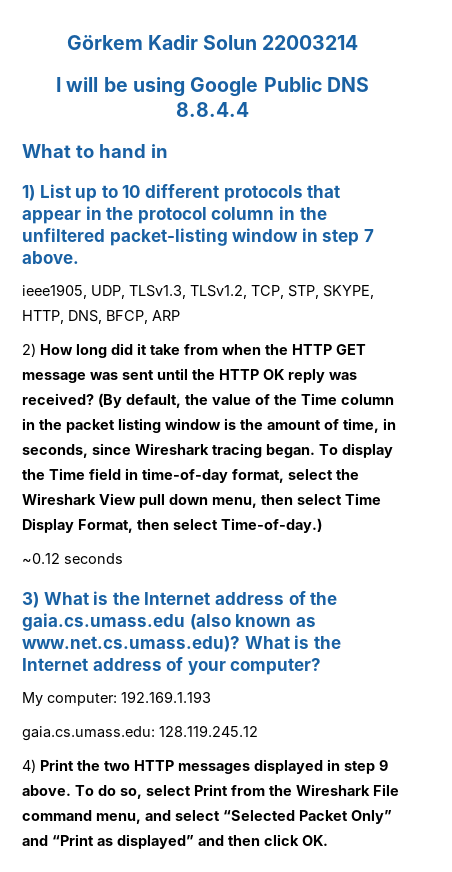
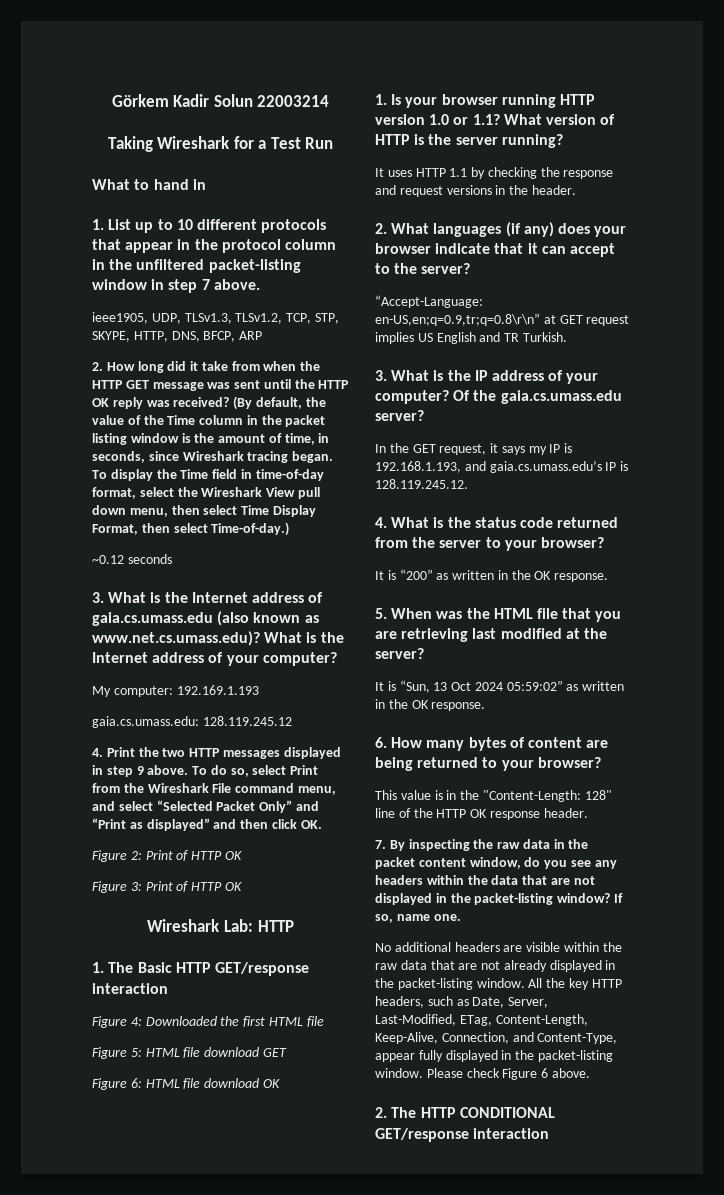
- I will be using Google Public DNS 8.8.4.4
+ Taking Wireshark for a Test Run
- 1) List up to 10 different protocols that appear in the protocol column in the unfiltered packet-listing window in step 7 above.
+ 1. List up to 10 different protocols that appear in the protocol column in the unfiltered packet-listing window in step 7 above.
- 2) How long did it take from when the HTTP GET message was sent until the HTTP OK reply was received?
+ 2. How long did it take from when the HTTP GET message was sent until the HTTP OK reply was received?
- 3) What is the Internet address of the gaia.cs.umass.edu (also known as www.net.cs.umass.edu)?
+ 3. What is the Internet address of gaia.cs.umass.edu (also known as www.net.cs.umass.edu)?
- 4) Print the two HTTP messages displayed in step 9 above.
+ 4. Print the two HTTP messages displayed in step 9 above.
+ Figure 2: Print of HTTP OK
+ Figure 3: Print of HTTP OK
+ Wireshark Lab: HTTP
+ 1. The Basic HTTP GET/response interaction
+ Figure 4: Downloaded the first HTML file
+ Figure 5: HTML file download GET
+ Figure 6: HTML file download OK
+ 1. Is your browser running HTTP version 1.0 or 1.1? What version of HTTP is the server running?
+ It uses HTTP 1.1 by checking the response and request versions in the header.
+ 2. What languages (if any) does your browser indicate that it can accept to the server?
+ “Accept-Language: en-US,en;q=0.9,tr;q=0.8\r\n” at GET request implies US English and TR Turkish.
+ 3. What is the IP address of your computer? Of the gaia.cs.umass.edu server?
+ In the GET request, it says my IP is 192.168.1.193, and gaia.cs.umass.edu’s IP is 128.119.245.12.
+ 4. What is the status code returned from the server to your browser?
+ It is “200” as written in the OK response.
+ 5. When was the HTML file that you are retrieving last modified at the server?
+ It is “Sun, 13 Oct 2024 05:59:02” as written in the OK response.
+ 6. How many bytes of content are being returned to your browser?
+ This value is in the "Content-Length: 128" line of the HTTP OK response header.
+ 7. By inspecting the raw data in the packet content window, do you see any headers within the data that are not displayed in the packet-listing window? If so, name one.
+ No additional headers are visible within the raw data that are not already displayed in the packet-listing window. All the key HTTP headers, such as Date, Server, Last-Modified, ETag, Content-Length, Keep-Alive, Connection, and Content-Type, appear fully displayed in the packet-listing window. Please check Figure 6 above.
+ 2. The HTTP CONDITIONAL GET/response interaction

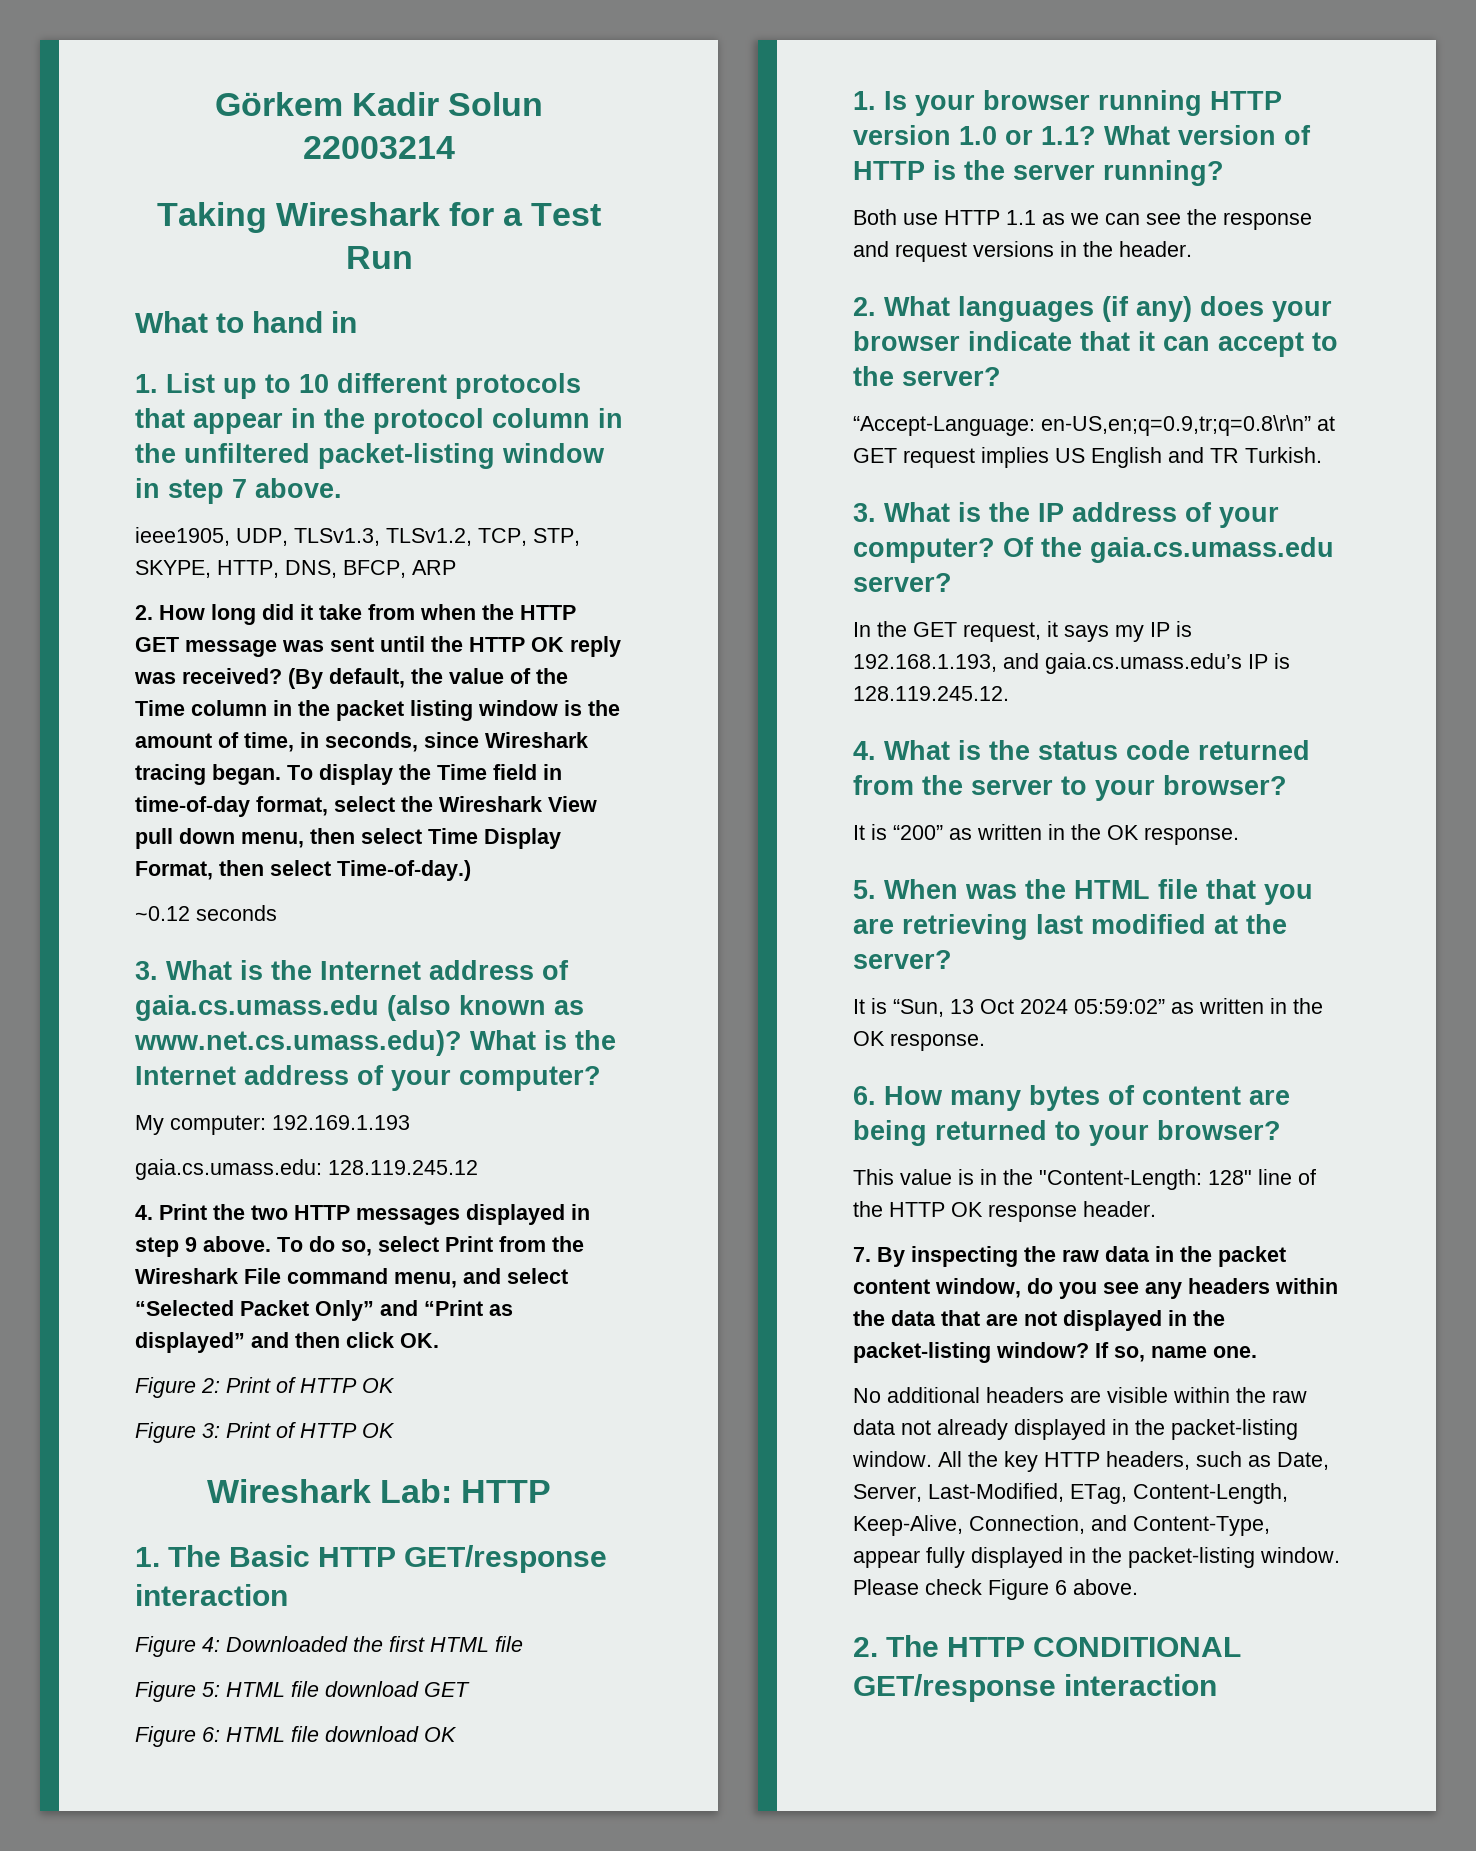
- It uses HTTP 1.1 by checking the response and request versions in the header.
+ Both use HTTP 1.1 as we can see the response and request versions in the header.
- No additional headers are visible within the raw data that are not already displayed in the packet-listing window.
+ No additional headers are visible within the raw data not already displayed in the packet-listing window.

